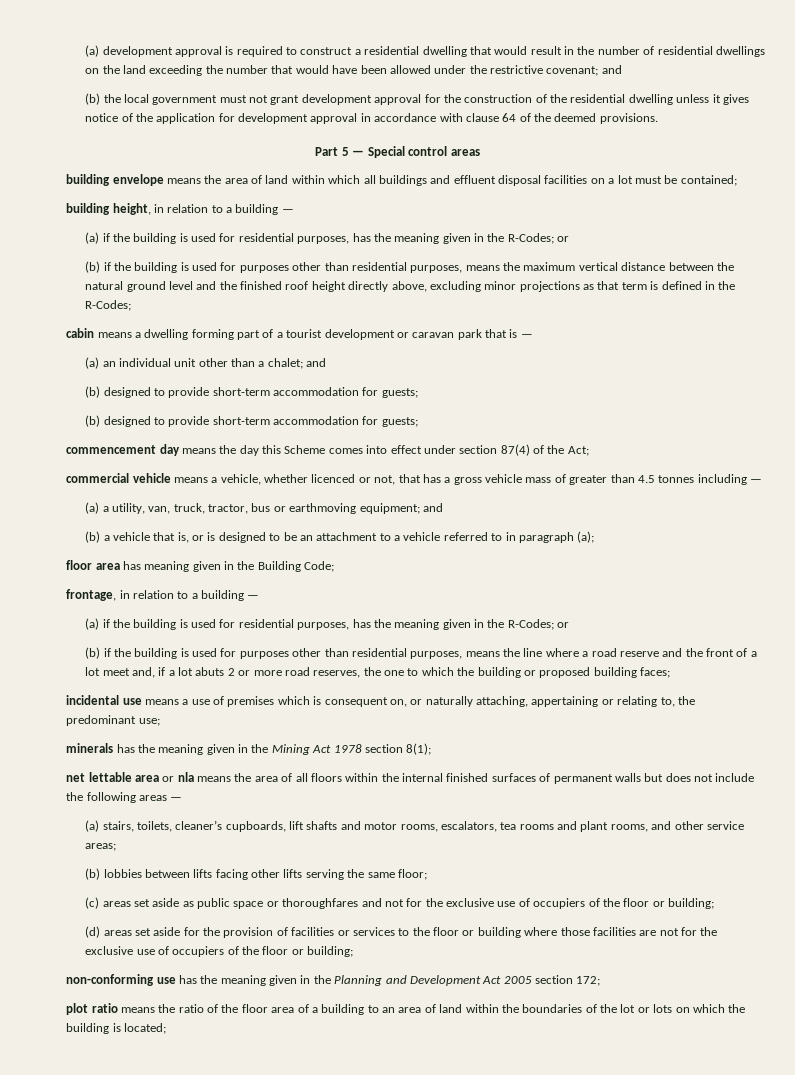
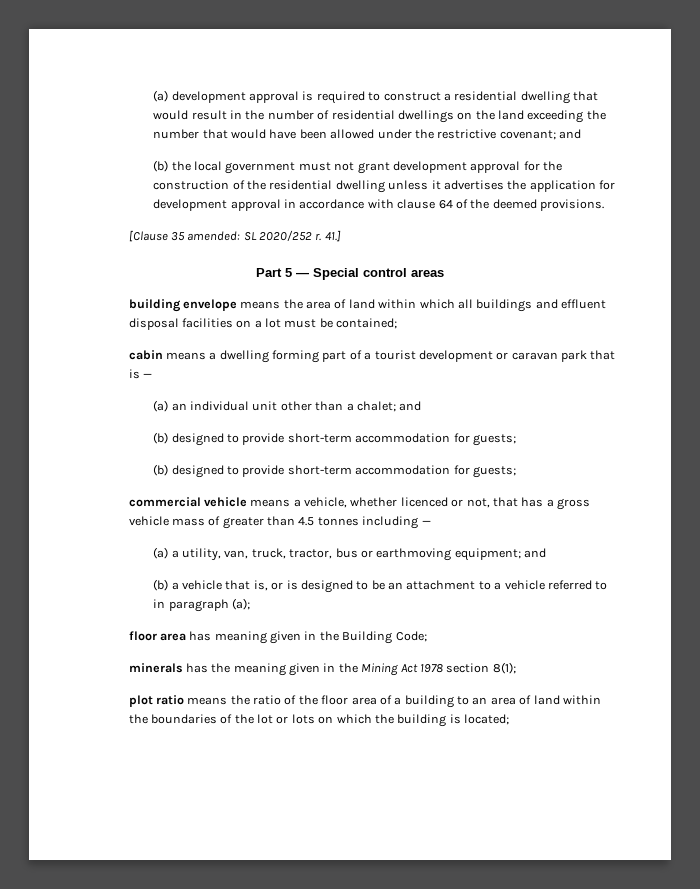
- (b) the local government must not grant development approval for the construction of the residential dwelling unless it gives notice of the application for development approval in accordance with clause 64 of the deemed provisions.
+ (b) the local government must not grant development approval for the construction of the residential dwelling unless it advertises the application for development approval in accordance with clause 64 of the deemed provisions.
+ [Clause 35 amended: SL 2020/252 r. 41.]
- building height, in relation to a building —
- (a) if the building is used for residential purposes, has the meaning given in the R-Codes; or
- (b) if the building is used for purposes other than residential purposes, means the maximum vertical distance between the natural ground level and the finished roof height directly above, excluding minor projections as that term is defined in the R-Codes;
- commencement day means the day this Scheme comes into effect under section 87(4) of the Act;
- frontage, in relation to a building —
- (a) if the building is used for residential purposes, has the meaning given in the R-Codes; or
- (b) if the building is used for purposes other than residential purposes, means the line where a road reserve and the front of a lot meet and, if a lot abuts 2 or more road reserves, the one to which the building or proposed building faces;
- incidental use means a use of premises which is consequent on, or naturally attaching, appertaining or relating to, the predominant use;
- net lettable area or nla means the area of all floors within the internal finished surfaces of permanent walls but does not include the following areas —
- (a) stairs, toilets, cleaner’s cupboards, lift shafts and motor rooms, escalators, tea rooms and plant rooms, and other service areas;
- (b) lobbies between lifts facing other lifts serving the same floor;
- (c) areas set aside as public space or thoroughfares and not for the exclusive use of occupiers of the floor or building;
- (d) areas set aside for the provision of facilities or services to the floor or building where those facilities are not for the exclusive use of occupiers of the floor or building;
- non-conforming use has the meaning given in the Planning and Development Act 2005 section 172;

